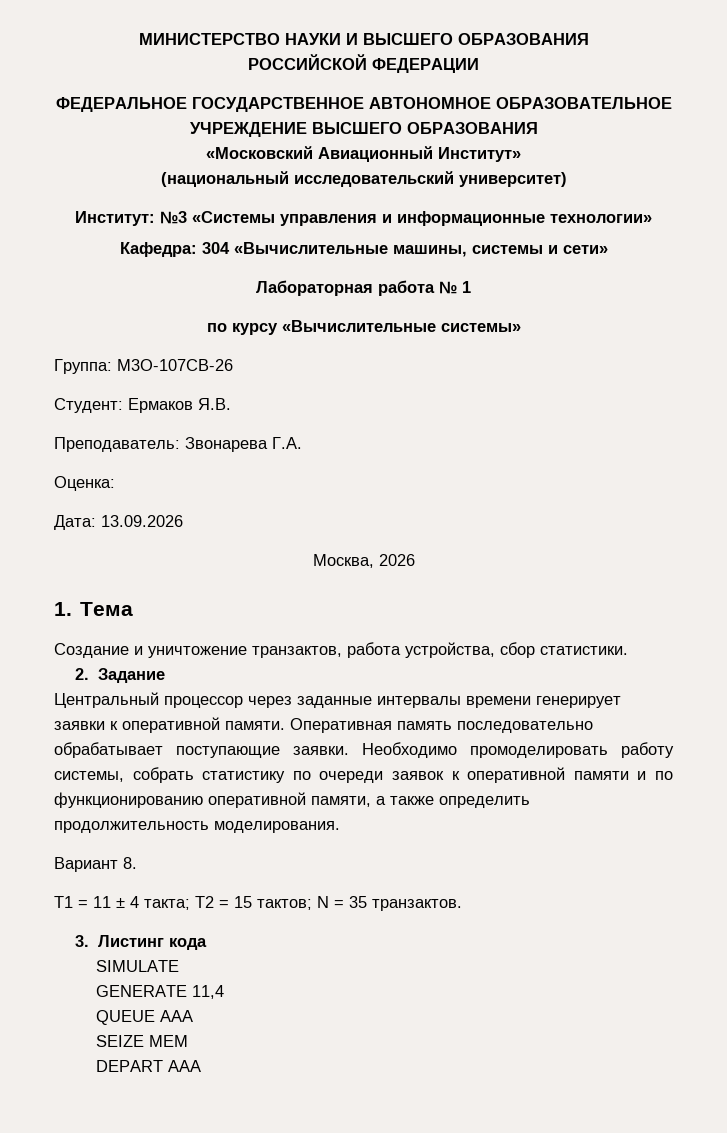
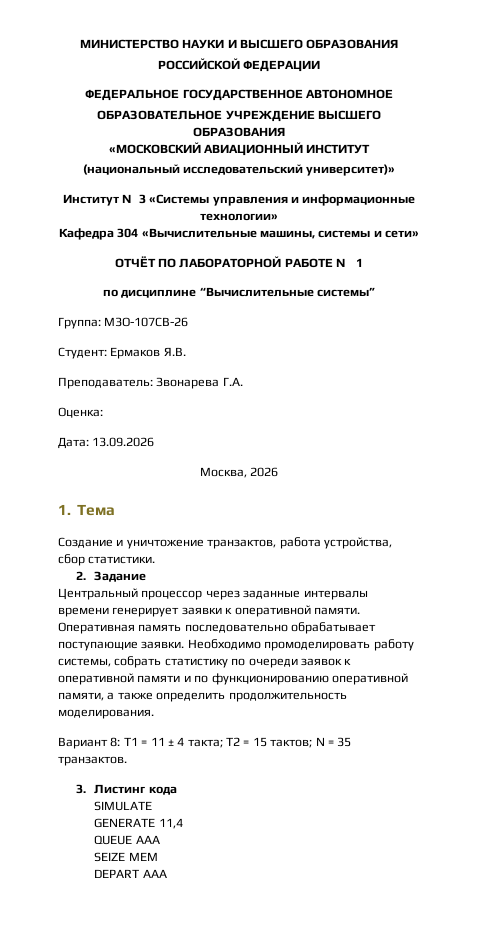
- ФЕДЕРАЛЬНОЕ ГОСУДАРСТВЕННОЕ АВТОНОМНОЕ ОБРАЗОВАТЕЛЬНОЕ УЧРЕЖДЕНИЕ ВЫСШЕГО ОБРАЗОВАНИЯ
+ ФЕДЕРАЛЬНОЕ ГОСУДАРСТВЕННОЕ АВТОНОМНОЕ
+ ОБРАЗОВАТЕЛЬНОЕ УЧРЕЖДЕНИЕ ВЫСШЕГО ОБРАЗОВАНИЯ
- «Московский Авиационный Институт»
+ «МОСКОВСКИЙ АВИАЦИОННЫЙ ИНСТИТУТ
- (национальный исследовательский университет)
- Институт: №3 «Системы управления и информационные технологии»
+ (национальный исследовательский университет)»
+ Институт №3 «Системы управления и информационные технологии»
- Кафедра: 304 «Вычислительные машины, системы и сети»
+ Кафедра 304 «Вычислительные машины, системы и сети»
- Лабораторная работа № 1
+ ОТЧЁТ ПО ЛАБОРАТОРНОЙ РАБОТЕ № 1
- по курсу «Вычислительные системы»
+ по дисциплине “Вычислительные системы”
- Вариант 8.
- T1 = 11 ± 4 такта; T2 = 15 тактов; N = 35 транзактов.
+ Вариант 8: T1 = 11 ± 4 такта; T2 = 15 тактов; N = 35 транзактов.

